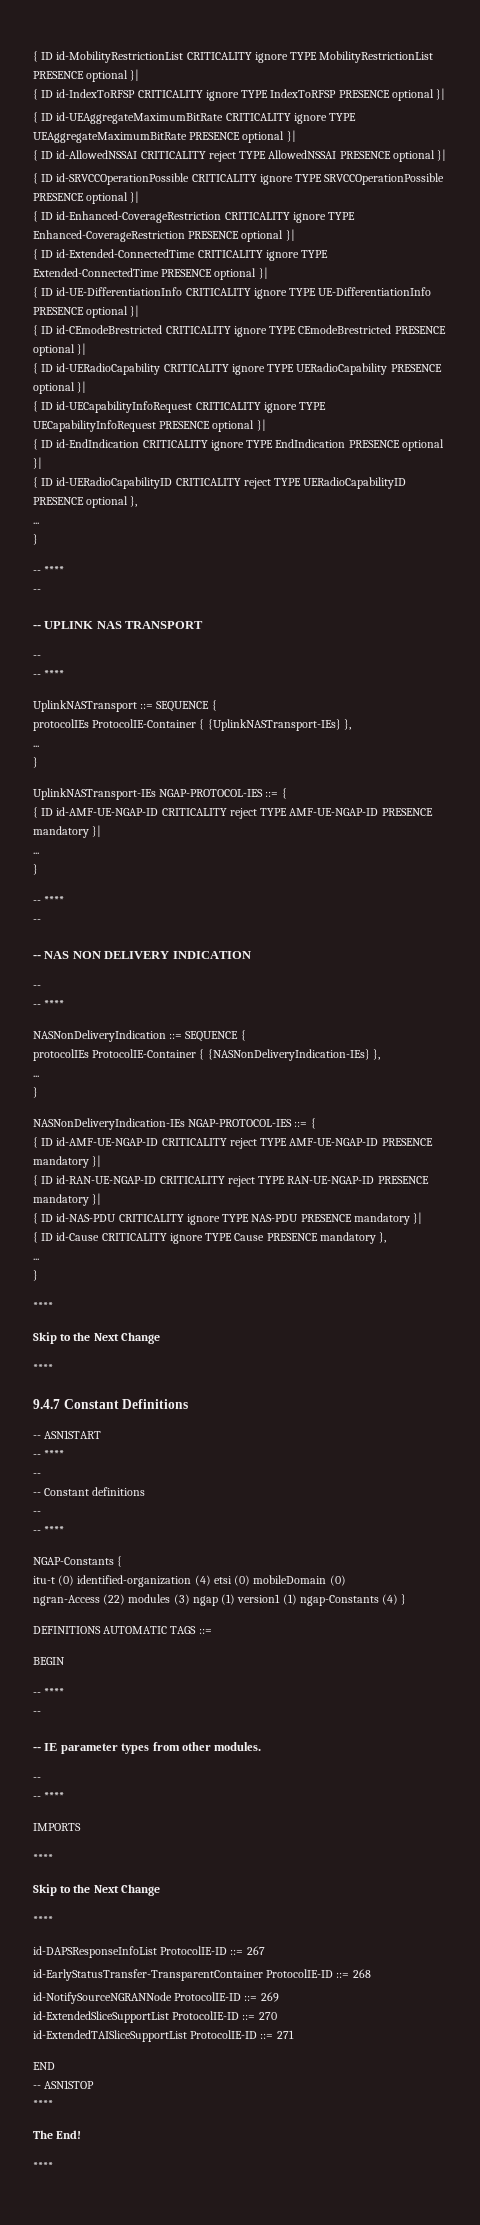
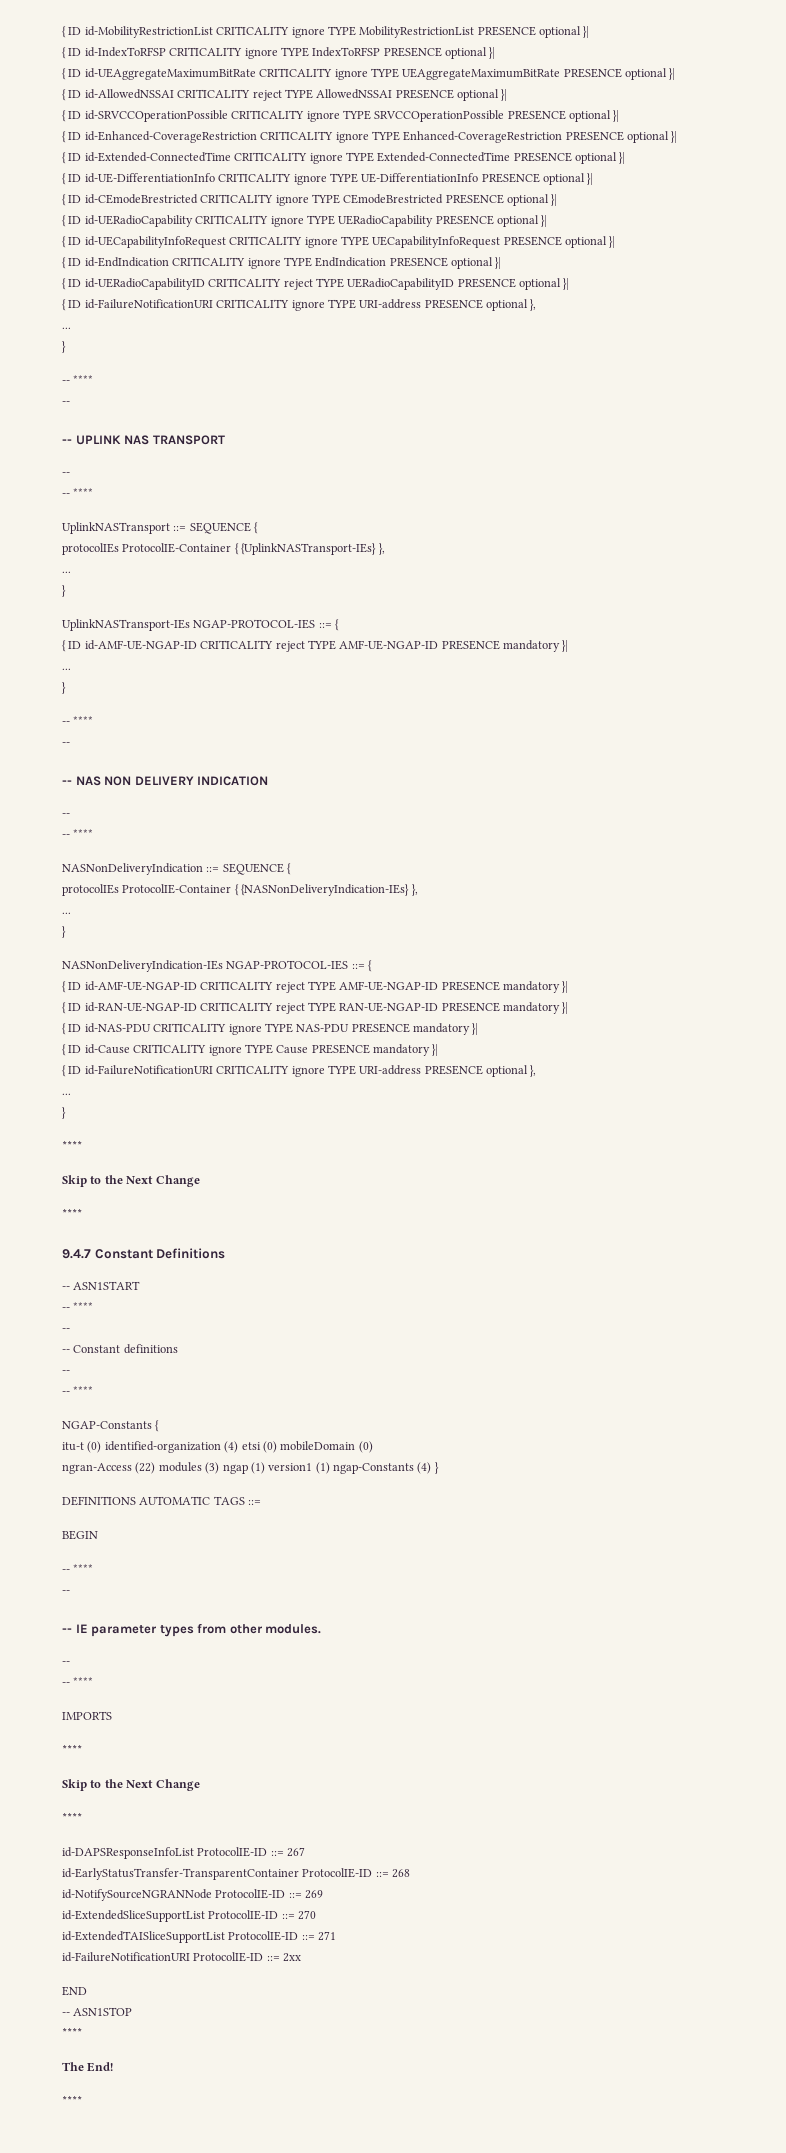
- { ID id-UERadioCapabilityID CRITICALITY reject TYPE UERadioCapabilityID PRESENCE optional },
+ { ID id-UERadioCapabilityID CRITICALITY reject TYPE UERadioCapabilityID PRESENCE optional }|
+ { ID id-FailureNotificationURI CRITICALITY ignore TYPE URI-address PRESENCE optional },
- { ID id-Cause CRITICALITY ignore TYPE Cause PRESENCE mandatory },
+ { ID id-Cause CRITICALITY ignore TYPE Cause PRESENCE mandatory }|
+ { ID id-FailureNotificationURI CRITICALITY ignore TYPE URI-address PRESENCE optional },
+ id-FailureNotificationURI ProtocolIE-ID ::= 2xx

